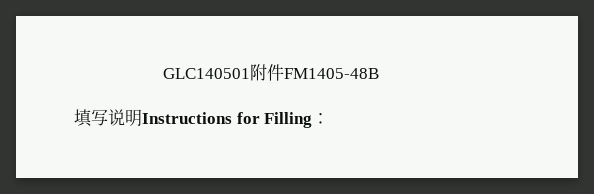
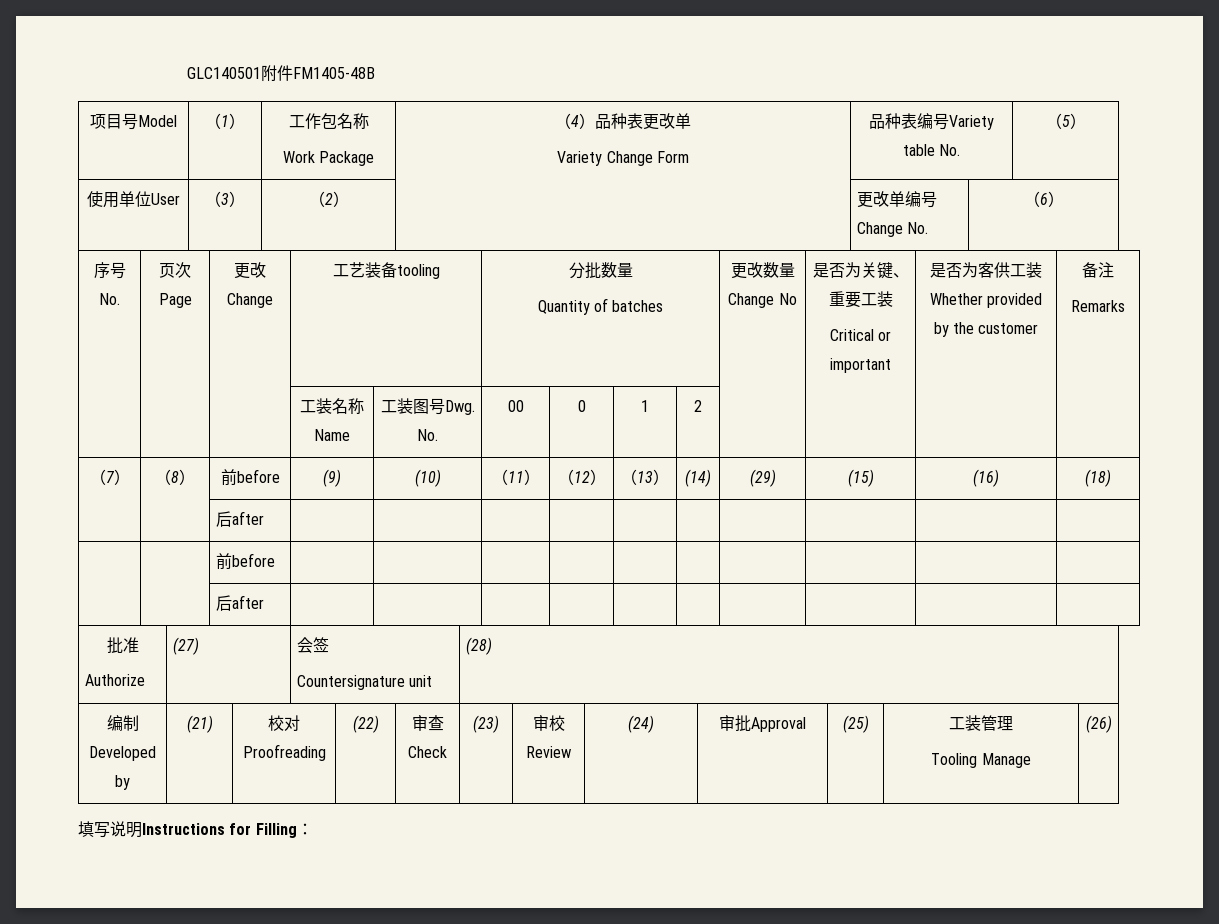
+ 项目号Model | （1） | 工作包名称
+ Work Package | （4）品种表更改单
+ Variety Change Form | 品种表编号Variety table No. | （5）
+ 使用单位User | （3） | （2） | | 更改单编号Change No. | （6）
+ 序号No. | 页次Page | 更改Change | 工艺装备tooling | 分批数量
+ Quantity of batches | 更改数量Change No | 是否为关键、重要工装
+ Critical or important | 是否为客供工装Whether provided by the customer | 备注
+ Remarks
+ | | | 工装名称Name | 工装图号Dwg. No. | 00 | 0 | 1 | 2 | | | |
+ （7） | （8） | 前before | (9) | (10) | （11） | （12） | （13） | (14) | (29) | (15) | (16) | (18)
+ | | 后after | | | | | | | | | |
+ | | 前before | | | | | | | | | |
+ | | 后after | | | | | | | | | |
+ 批准
+ Authorize | (27) | 会签
+ Countersignature unit | (28)
+ 编制Developed by | (21) | 校对Proofreading | (22) | 审查Check | (23) | 审校Review | (24) | 审批Approval | (25) | 工装管理
+ Tooling Manage | (26)

